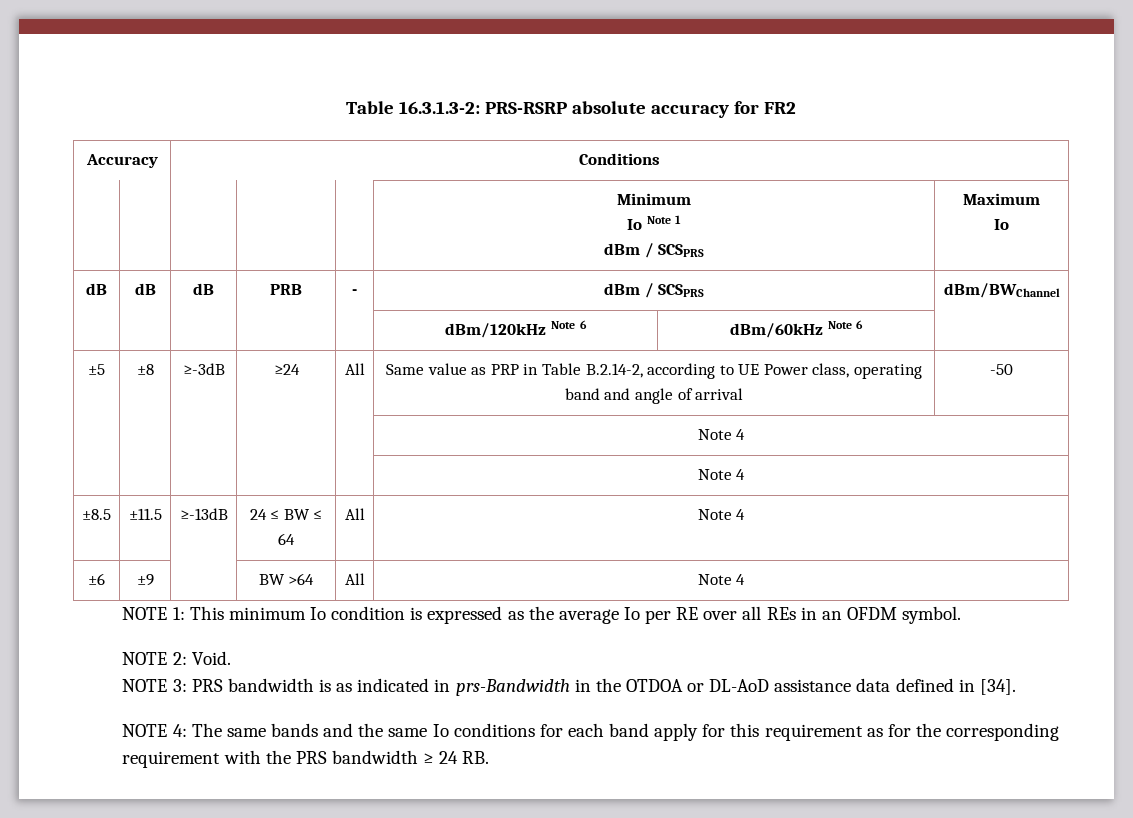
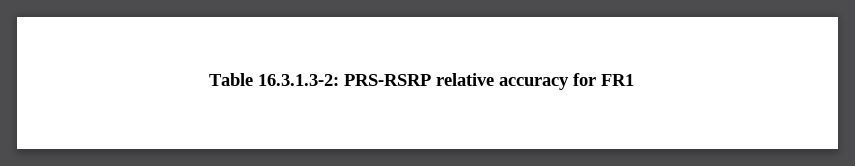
- Table 16.3.1.3-2: PRS-RSRP absolute accuracy for FR2
- Accuracy | Conditions
- | | | | | Minimum
- Io Note 1
- dBm / SCSPRS | Maximum
- Io
- dB | dB | dB | PRB | - | dBm / SCSPRS | dBm/BWChannel
- | | | | | dBm/120kHz Note 6 | dBm/60kHz Note 6 |
- ±5 | ±8 | ≥-3dB | ≥24 | All | Same value as PRP in Table B.2.14-2, according to UE Power class, operating band and angle of arrival | -50
- | | | | | Note 4
- | | | | | Note 4
- ±8.5 | ±11.5 | ≥-13dB | 24 ≤ BW ≤ 64 | All | Note 4
- ±6 | ±9 | | BW >64 | All | Note 4
- NOTE 1: This minimum Io condition is expressed as the average Io per RE over all REs in an OFDM symbol.
- NOTE 2: Void.
- NOTE 3: PRS bandwidth is as indicated in prs-Bandwidth in the OTDOA or DL-AoD assistance data defined in [34].
- NOTE 4: The same bands and the same Io conditions for each band apply for this requirement as for the corresponding requirement with the PRS bandwidth ≥ 24 RB.
+ Table 16.3.1.3-2: PRS-RSRP relative accuracy for FR1

